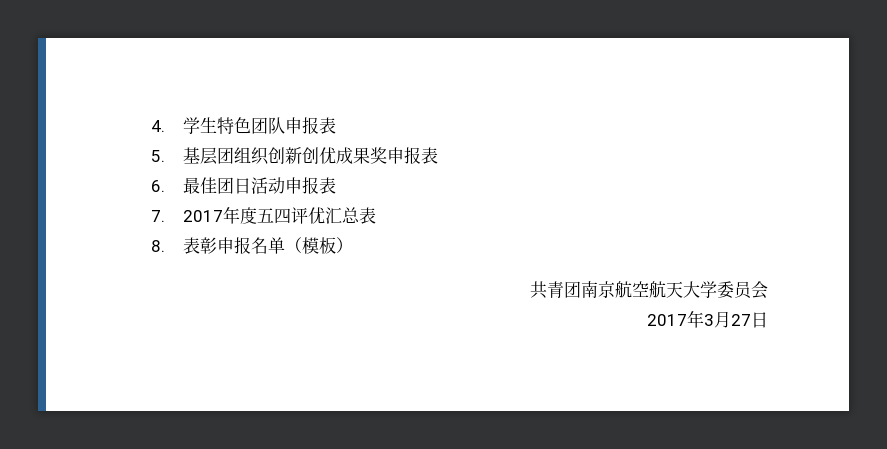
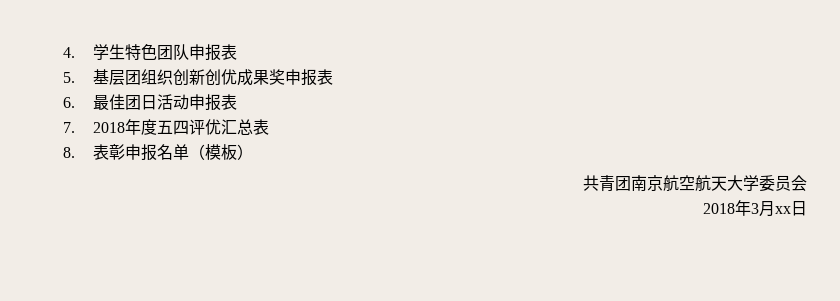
- 7. 2017年度五四评优汇总表
+ 7. 2018年度五四评优汇总表
- 2017年3月27日
+ 2018年3月xx日

